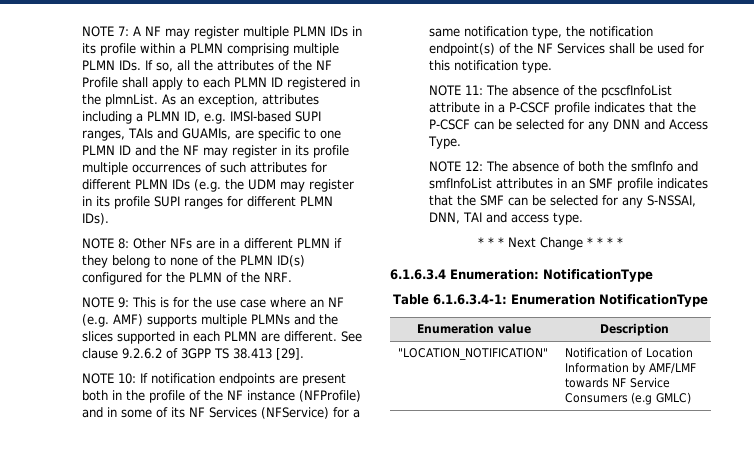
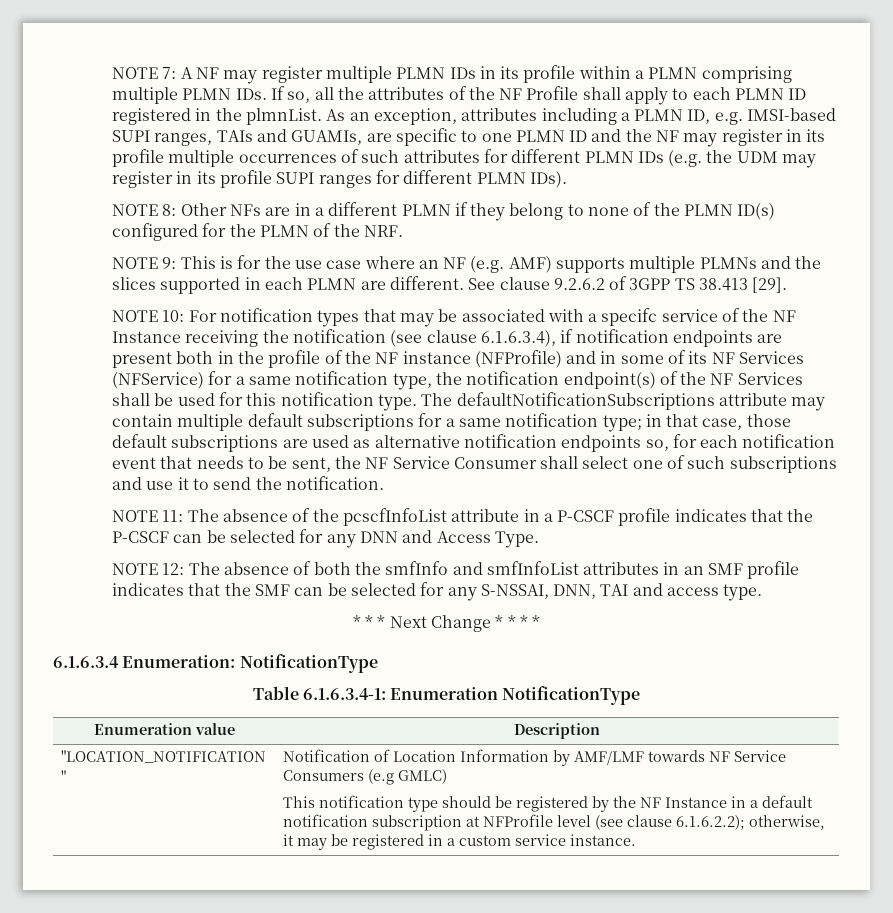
- NOTE 10: If notification endpoints are present both in the profile of the NF instance (NFProfile) and in some of its NF Services (NFService) for a same notification type, the notification endpoint(s) of the NF Services shall be used for this notification type.
+ NOTE 10: For notification types that may be associated with a specifc service of the NF Instance receiving the notification (see clause 6.1.6.3.4), if notification endpoints are present both in the profile of the NF instance (NFProfile) and in some of its NF Services (NFService) for a same notification type, the notification endpoint(s) of the NF Services shall be used for this notification type. The defaultNotificationSubscriptions attribute may contain multiple default subscriptions for a same notification type; in that case, those default subscriptions are used as alternative notification endpoints so, for each notification event that needs to be sent, the NF Service Consumer shall select one of such subscriptions and use it to send the notification.
+ This notification type should be registered by the NF Instance in a default notification subscription at NFProfile level (see clause 6.1.6.2.2); otherwise, it may be registered in a custom service instance.

